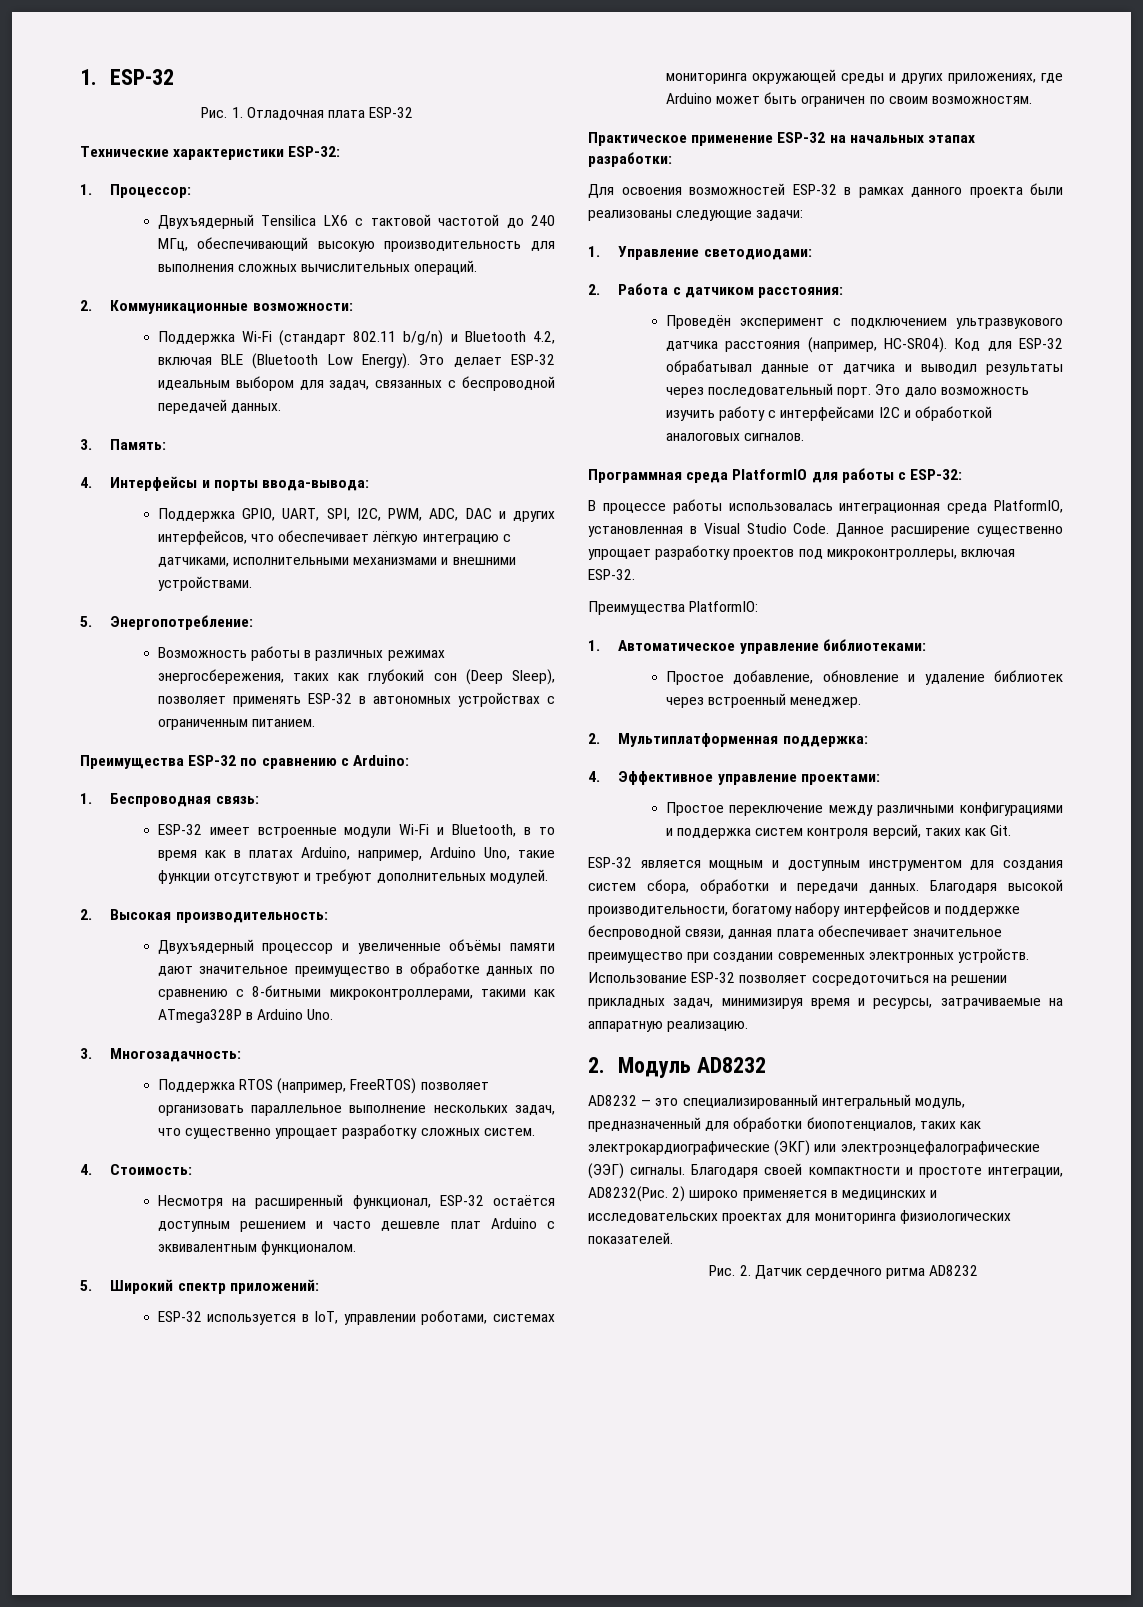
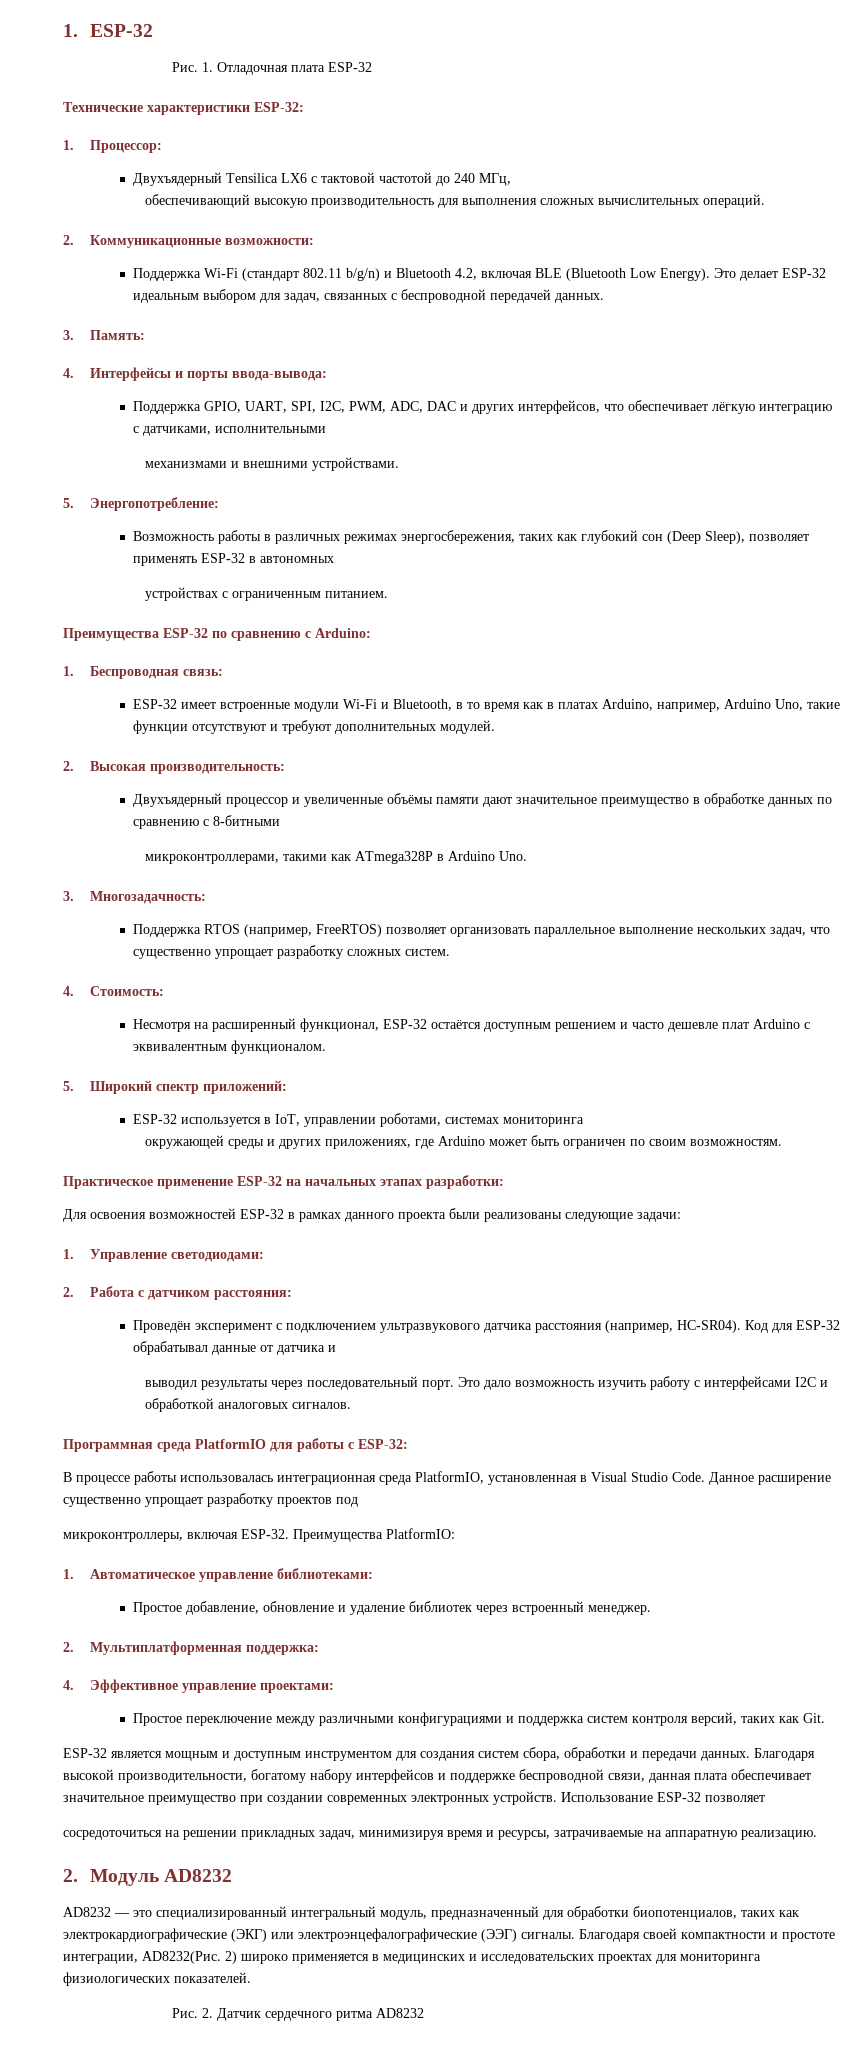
- Двухъядерный Tensilica LX6 с тактовой частотой до 240 МГц, обеспечивающий высокую производительность для выполнения сложных вычислительных операций.
+ Двухъядерный Tensilica LX6 с тактовой частотой до 240 МГц,
+ обеспечивающий высокую производительность для выполнения сложных вычислительных операций.
- Поддержка GPIO, UART, SPI, I2C, PWM, ADC, DAC и других интерфейсов, что обеспечивает лёгкую интеграцию с датчиками, исполнительными механизмами и внешними устройствами.
+ Поддержка GPIO, UART, SPI, I2C, PWM, ADC, DAC и других интерфейсов, что обеспечивает лёгкую интеграцию с датчиками, исполнительными
+ механизмами и внешними устройствами.
- Возможность работы в различных режимах энергосбережения, таких как глубокий сон (Deep Sleep), позволяет применять ESP-32 в автономных устройствах с ограниченным питанием.
+ Возможность работы в различных режимах энергосбережения, таких как глубокий сон (Deep Sleep), позволяет применять ESP-32 в автономных
+ устройствах с ограниченным питанием.
- Двухъядерный процессор и увеличенные объёмы памяти дают значительное преимущество в обработке данных по сравнению с 8-битными микроконтроллерами, такими как ATmega328P в Arduino Uno.
+ Двухъядерный процессор и увеличенные объёмы памяти дают значительное преимущество в обработке данных по сравнению с 8-битными
+ микроконтроллерами, такими как ATmega328P в Arduino Uno.
- ESP-32 используется в IoT, управлении роботами, системах мониторинга окружающей среды и других приложениях, где Arduino может быть ограничен по своим возможностям.
+ ESP-32 используется в IoT, управлении роботами, системах мониторинга
+ окружающей среды и других приложениях, где Arduino может быть ограничен по своим возможностям.
- Код для ESP-32 обрабатывал данные от датчика и выводил результаты через последовательный порт.
+ Код для ESP-32 обрабатывал данные от датчика и
+ выводил результаты через последовательный порт.
- Данное расширение существенно упрощает разработку проектов под микроконтроллеры, включая ESP-32.
- Преимущества PlatformIO:
+ Данное расширение существенно упрощает разработку проектов под
+ микроконтроллеры, включая ESP-32. Преимущества PlatformIO:
- Использование ESP-32 позволяет сосредоточиться на решении прикладных задач, минимизируя время и ресурсы, затрачиваемые на аппаратную реализацию.
+ Использование ESP-32 позволяет
+ сосредоточиться на решении прикладных задач, минимизируя время и ресурсы, затрачиваемые на аппаратную реализацию.

